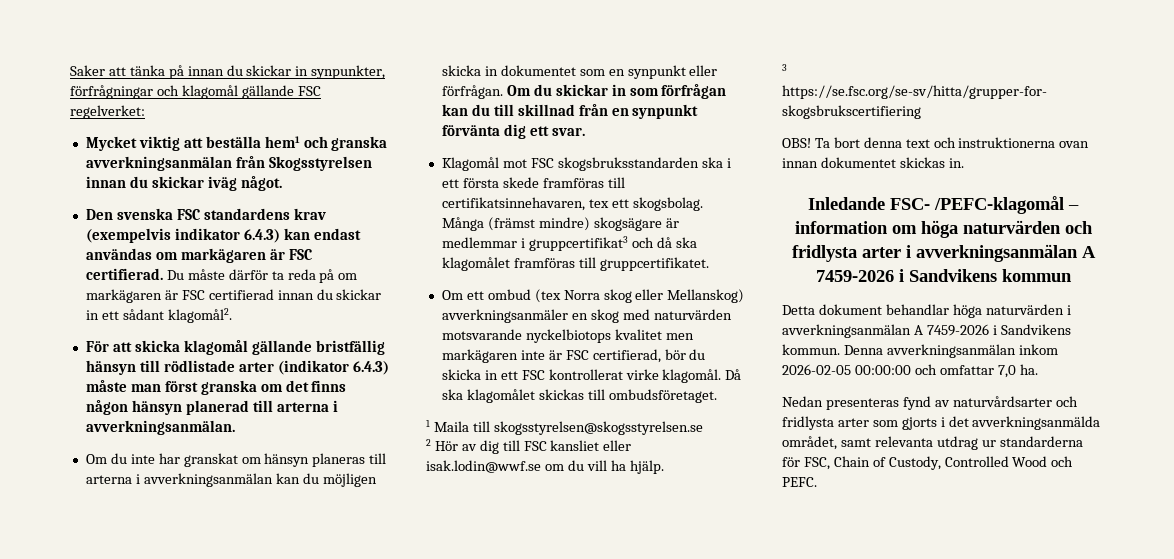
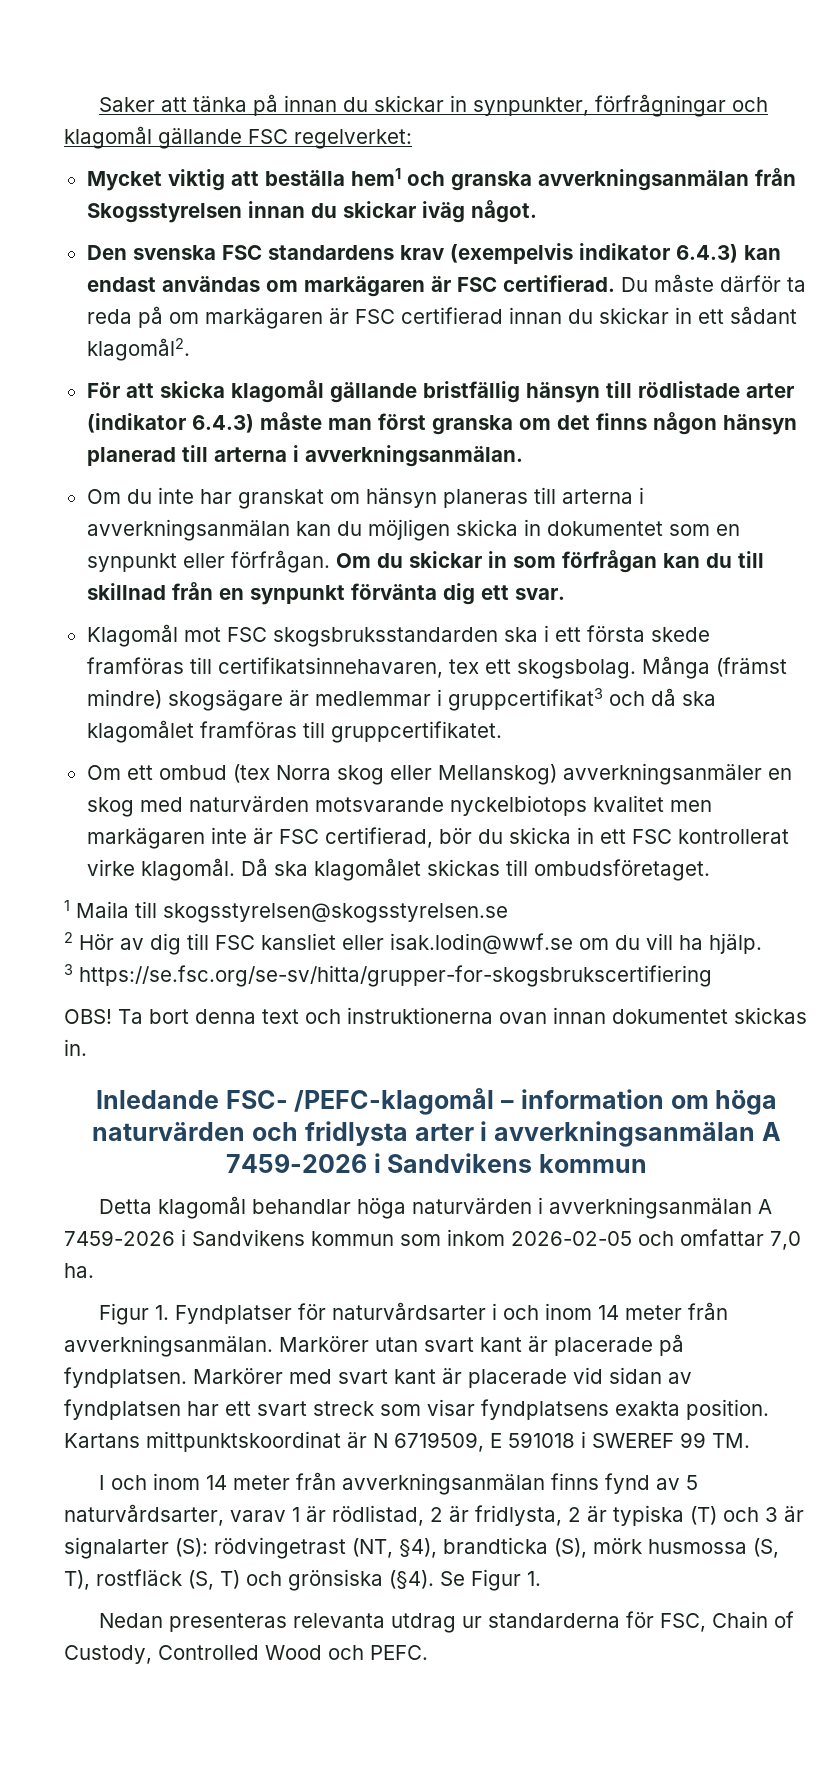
- Detta dokument behandlar höga naturvärden i avverkningsanmälan A 7459-2026 i Sandvikens kommun. Denna avverkningsanmälan inkom 2026-02-05 00:00:00 och omfattar 7,0 ha.
+ Detta klagomål behandlar höga naturvärden i avverkningsanmälan A 7459-2026 i Sandvikens kommun som inkom 2026-02-05 och omfattar 7,0 ha.
- Nedan presenteras fynd av naturvårdsarter och fridlysta arter som gjorts i det avverkningsanmälda området, samt relevanta utdrag ur standarderna för FSC, Chain of Custody, Controlled Wood och PEFC.
+ Figur 1. Fyndplatser för naturvårdsarter i och inom 14 meter från avverkningsanmälan. Markörer utan svart kant är placerade på fyndplatsen. Markörer med svart kant är placerade vid sidan av fyndplatsen har ett svart streck som visar fyndplatsens exakta position. Kartans mittpunktskoordinat är N 6719509, E 591018 i SWEREF 99 TM.
+ I och inom 14 meter från avverkningsanmälan finns fynd av 5 naturvårdsarter, varav 1 är rödlistad, 2 är fridlysta, 2 är typiska (T) och 3 är signalarter (S): rödvingetrast (NT, §4), brandticka (S), mörk husmossa (S, T), rostfläck (S, T) och grönsiska (§4). Se Figur 1.
+ Nedan presenteras relevanta utdrag ur standarderna för FSC, Chain of Custody, Controlled Wood och PEFC.

